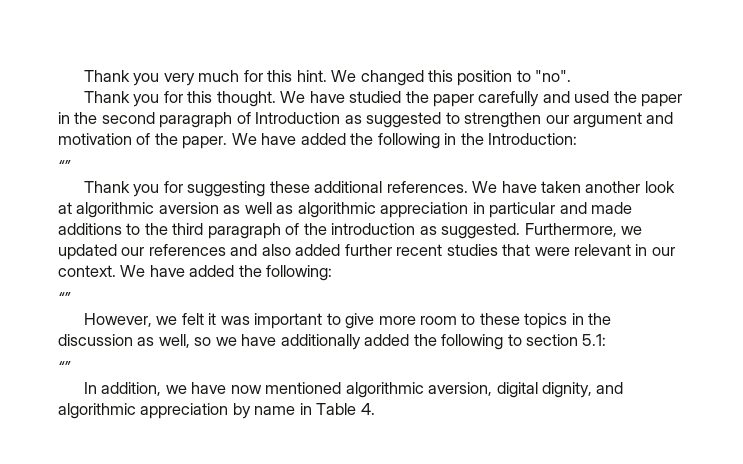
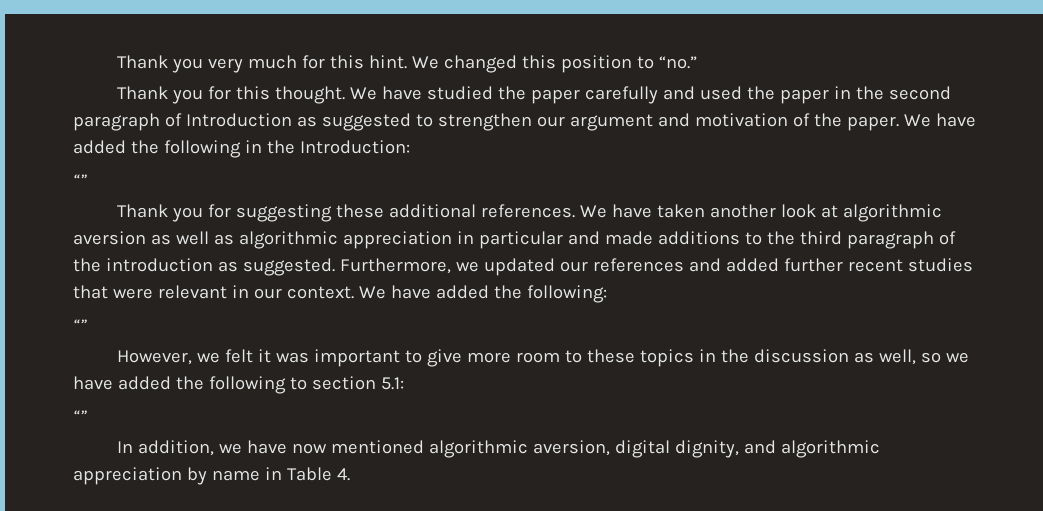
- We changed this position to "no".
+ We changed this position to “no.”
- Furthermore, we updated our references and also added further recent studies that were relevant in our context.
+ Furthermore, we updated our references and added further recent studies that were relevant in our context.
- However, we felt it was important to give more room to these topics in the discussion as well, so we have additionally added the following to section 5.1:
+ However, we felt it was important to give more room to these topics in the discussion as well, so we have added the following to section 5.1:

